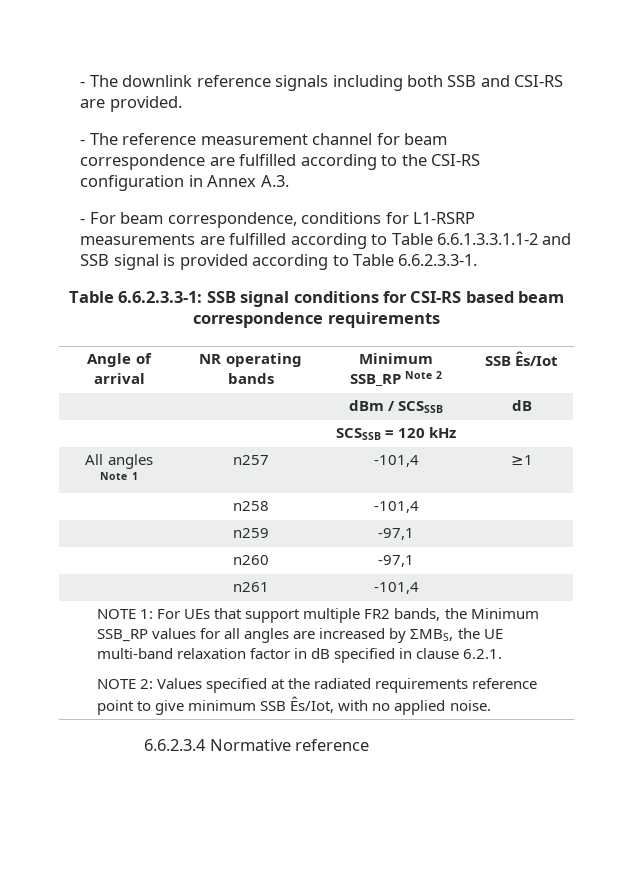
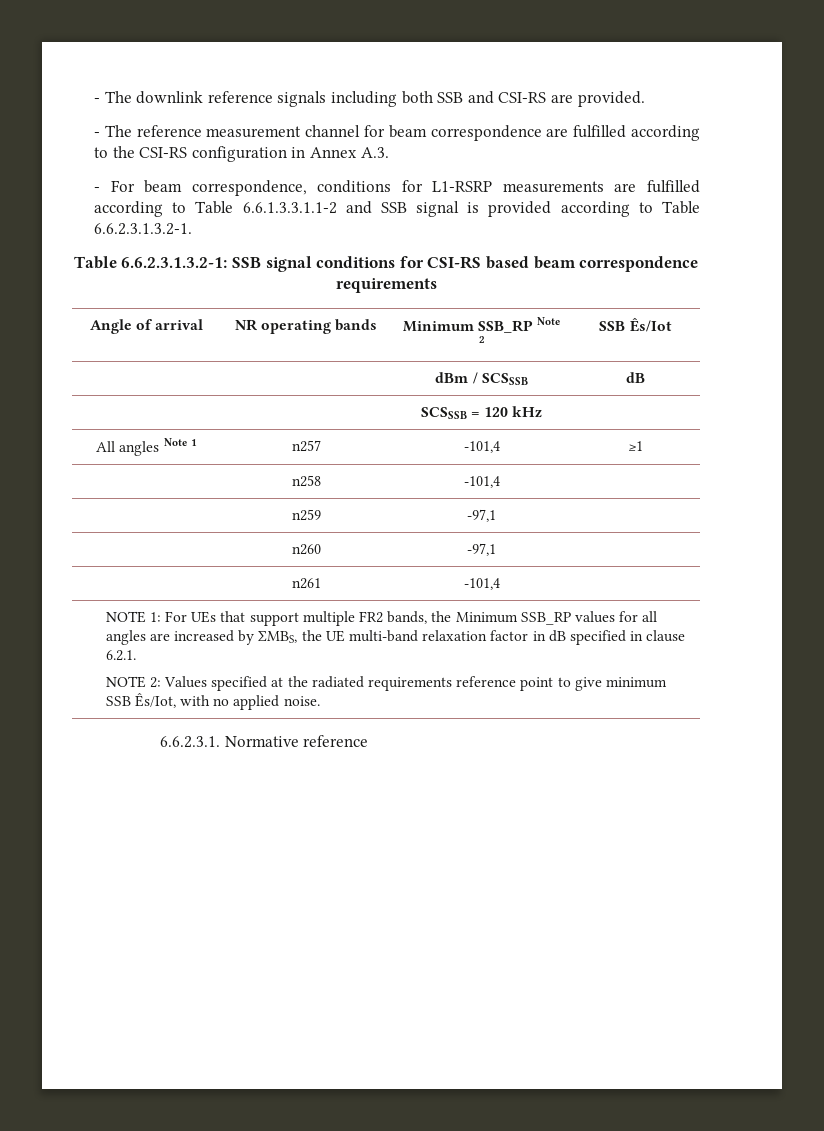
- - For beam correspondence, conditions for L1-RSRP measurements are fulfilled according to Table 6.6.1.3.3.1.1-2 and SSB signal is provided according to Table 6.6.2.3.3-1.
- Table 6.6.2.3.3-1: SSB signal conditions for CSI-RS based beam correspondence requirements
+ - For beam correspondence, conditions for L1-RSRP measurements are fulfilled according to Table 6.6.1.3.3.1.1-2 and SSB signal is provided according to Table 6.6.2.3.1.3.2-1.
+ Table 6.6.2.3.1.3.2-1: SSB signal conditions for CSI-RS based beam correspondence requirements
- 6.6.2.3.4 Normative reference
+ 6.6.2.3.1. Normative reference

